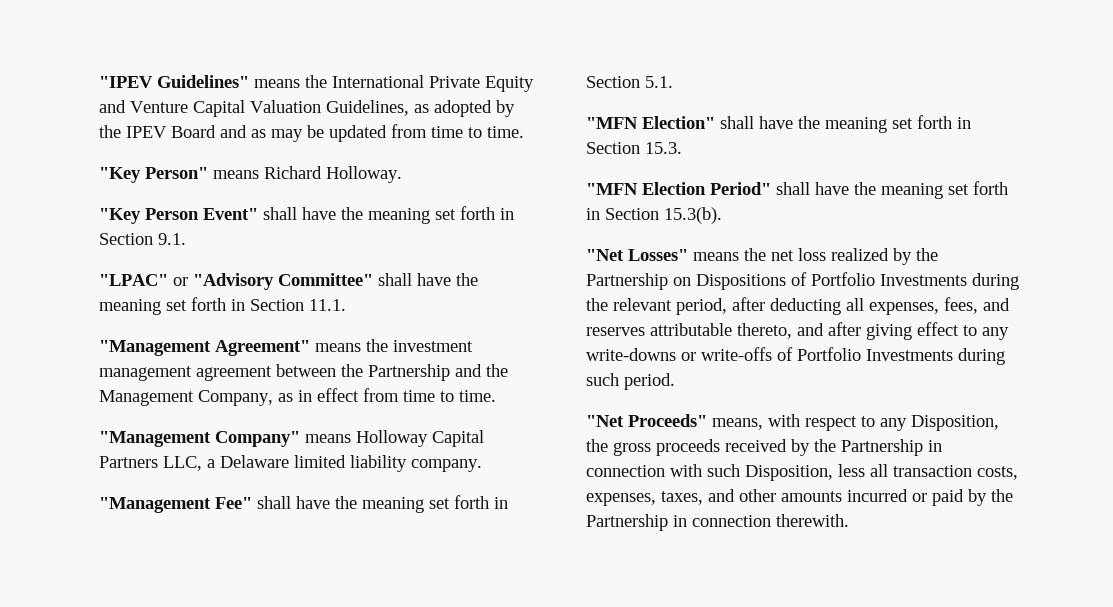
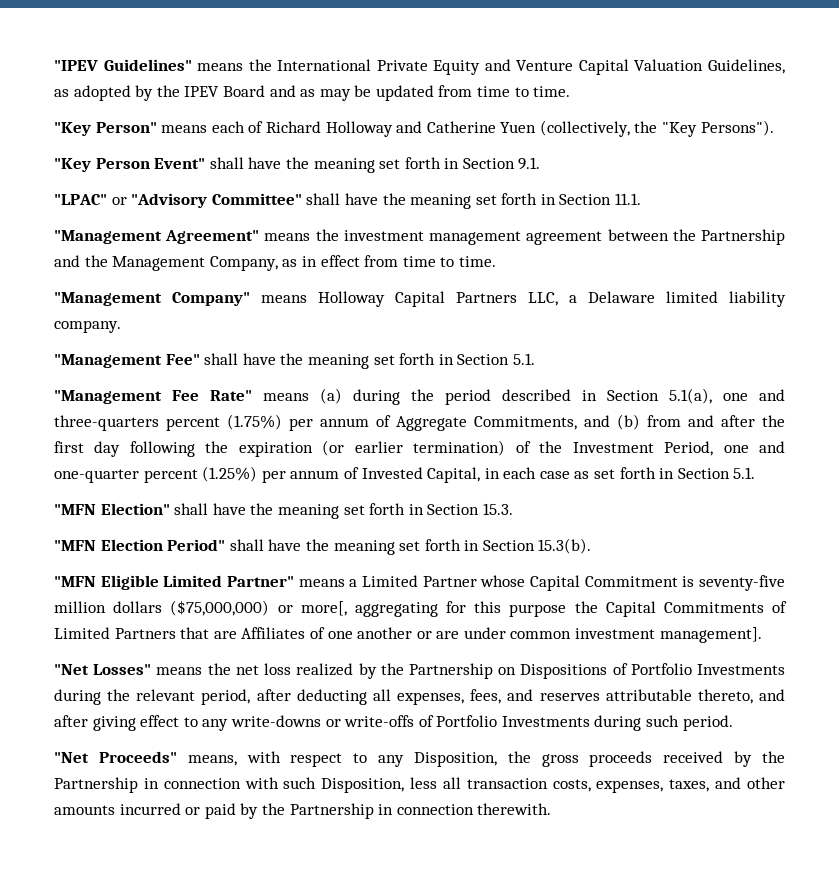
- "Key Person" means Richard Holloway.
+ "Key Person" means each of Richard Holloway and Catherine Yuen (collectively, the "Key Persons").
+ "Management Fee Rate" means (a) during the period described in Section 5.1(a), one and three-quarters percent (1.75%) per annum of Aggregate Commitments, and (b) from and after the first day following the expiration (or earlier termination) of the Investment Period, one and one-quarter percent (1.25%) per annum of Invested Capital, in each case as set forth in Section 5.1.
+ "MFN Eligible Limited Partner" means a Limited Partner whose Capital Commitment is seventy-five million dollars ($75,000,000) or more[, aggregating for this purpose the Capital Commitments of Limited Partners that are Affiliates of one another or are under common investment management].

